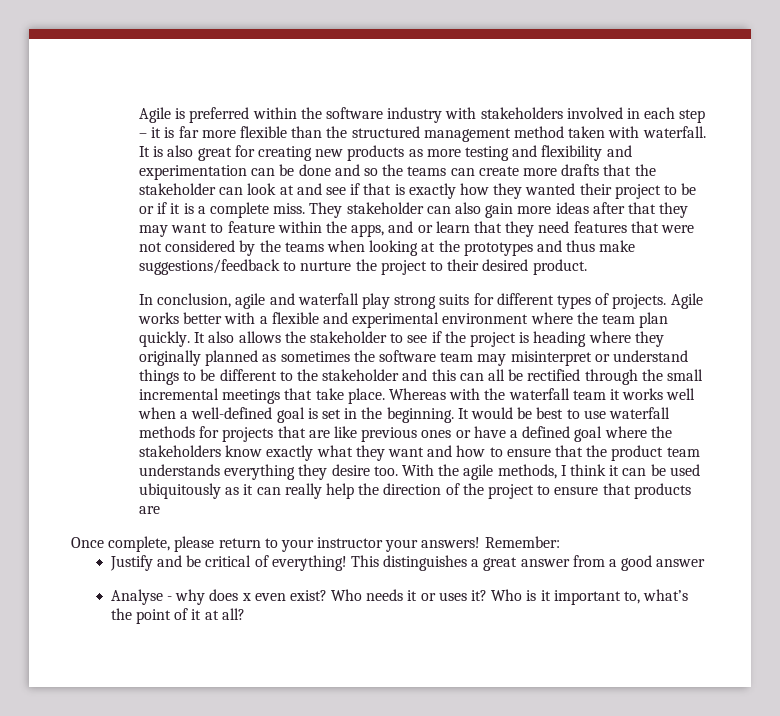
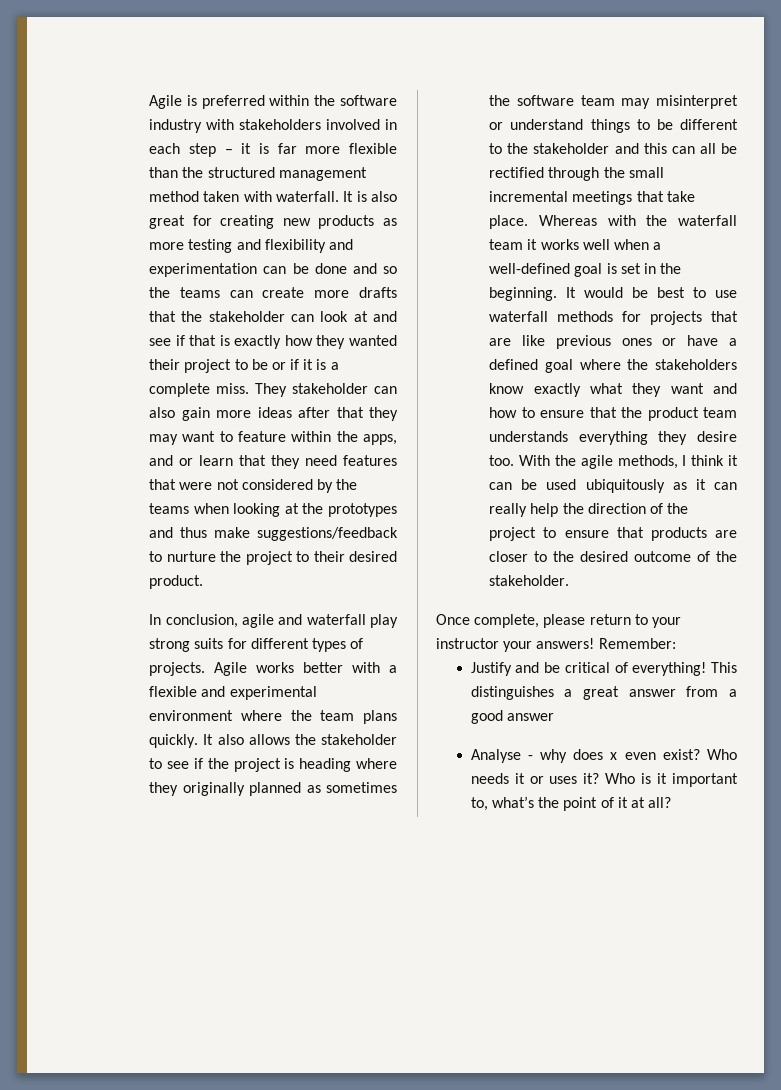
- Agile works better with a flexible and experimental environment where the team plan quickly.
+ Agile works better with a flexible and experimental environment where the team plans quickly.
- With the agile methods, I think it can be used ubiquitously as it can really help the direction of the project to ensure that products are
+ With the agile methods, I think it can be used ubiquitously as it can really help the direction of the project to ensure that products are closer to the desired outcome of the stakeholder.

